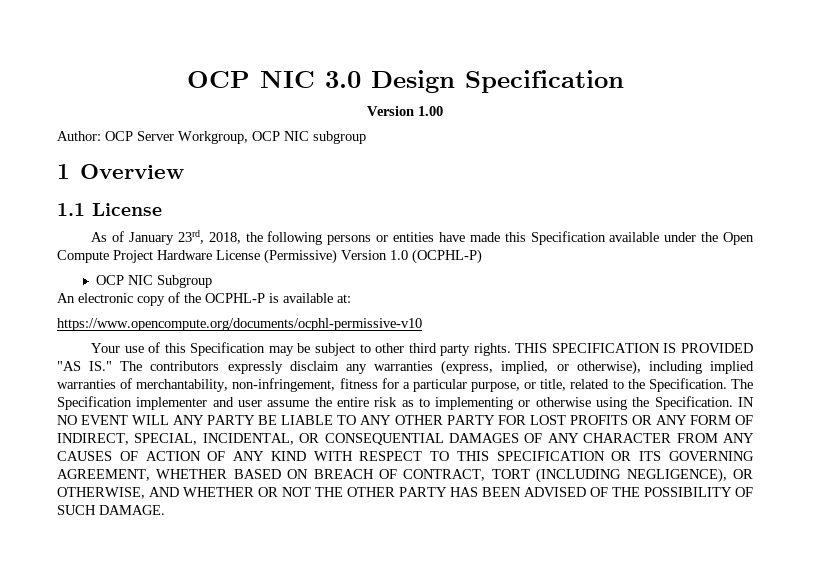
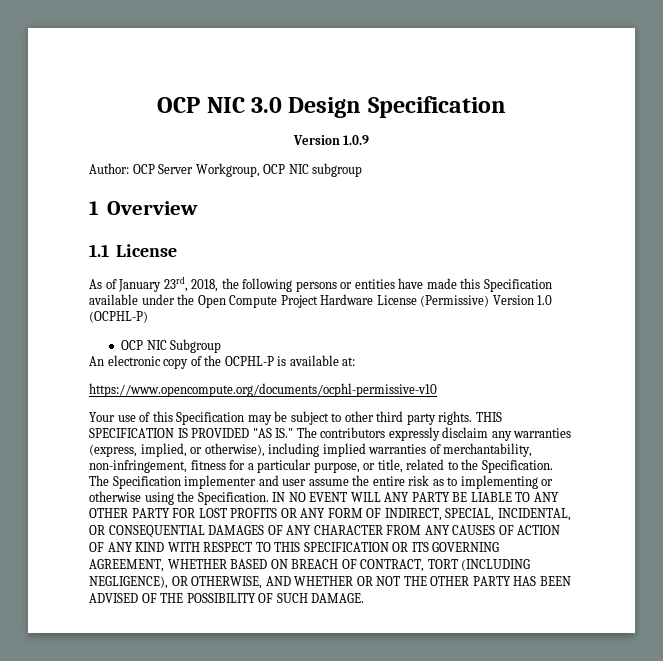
- Version 1.00
+ Version 1.0.9

